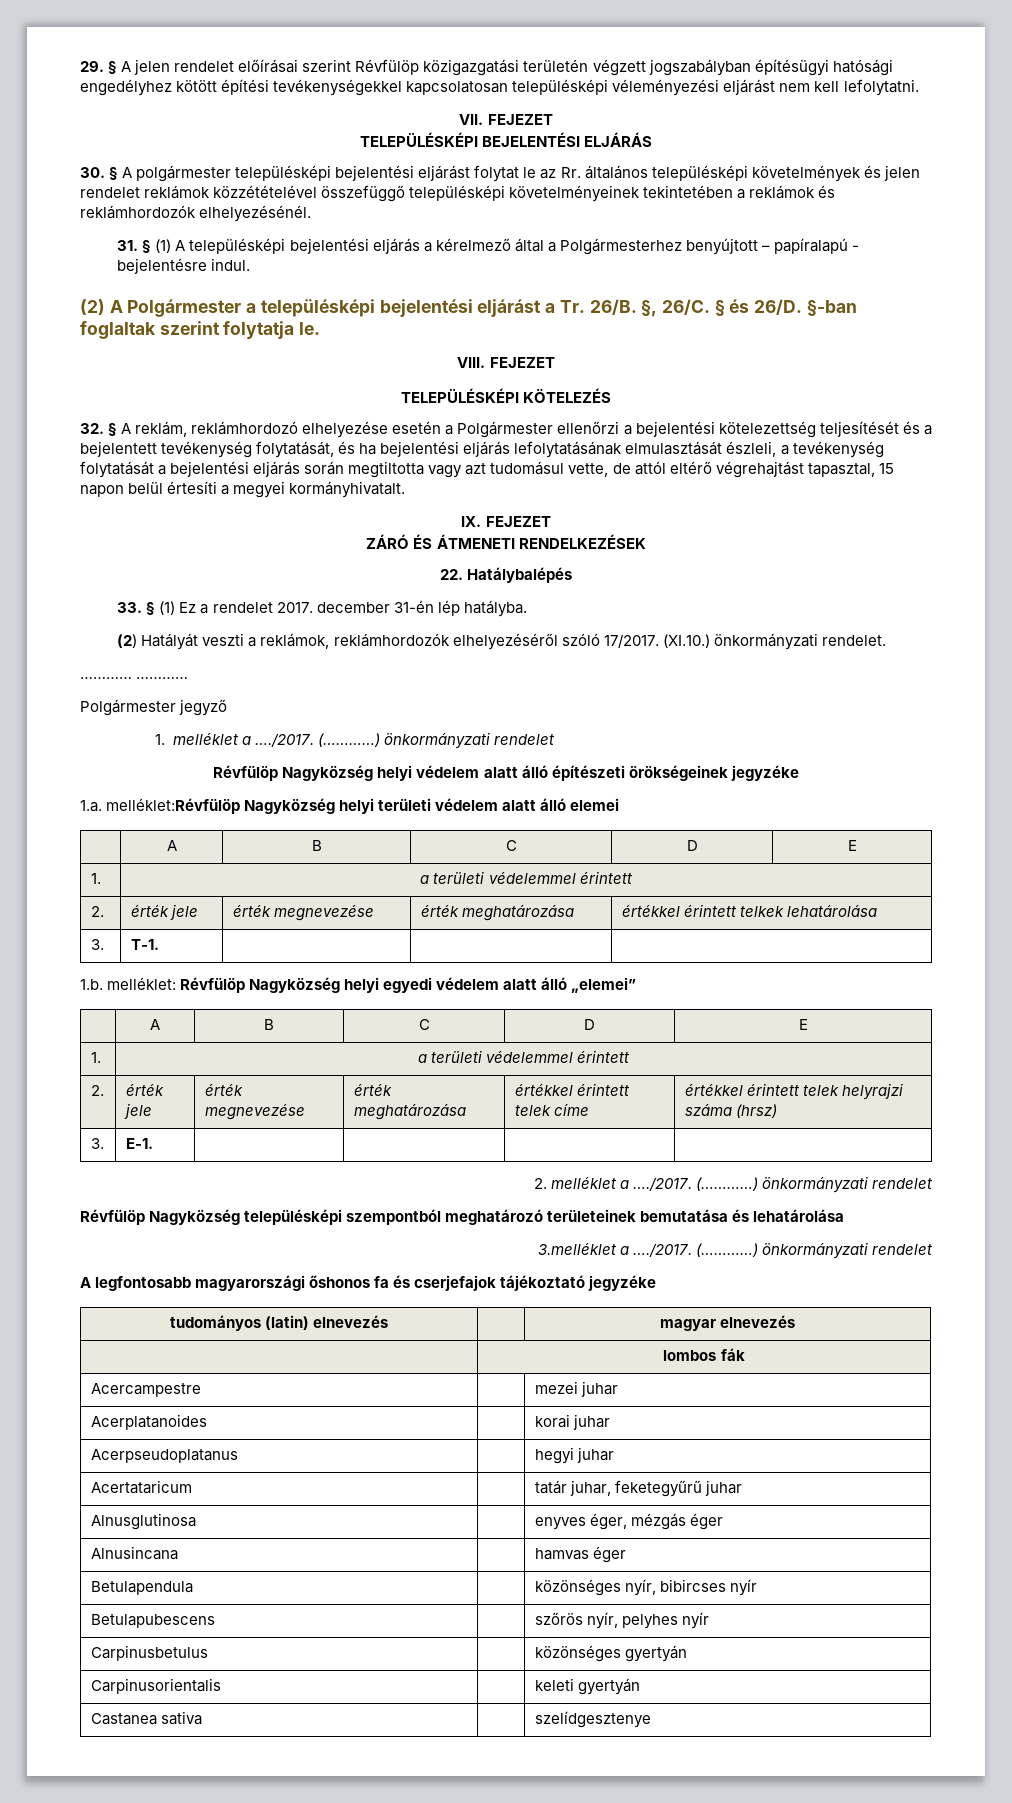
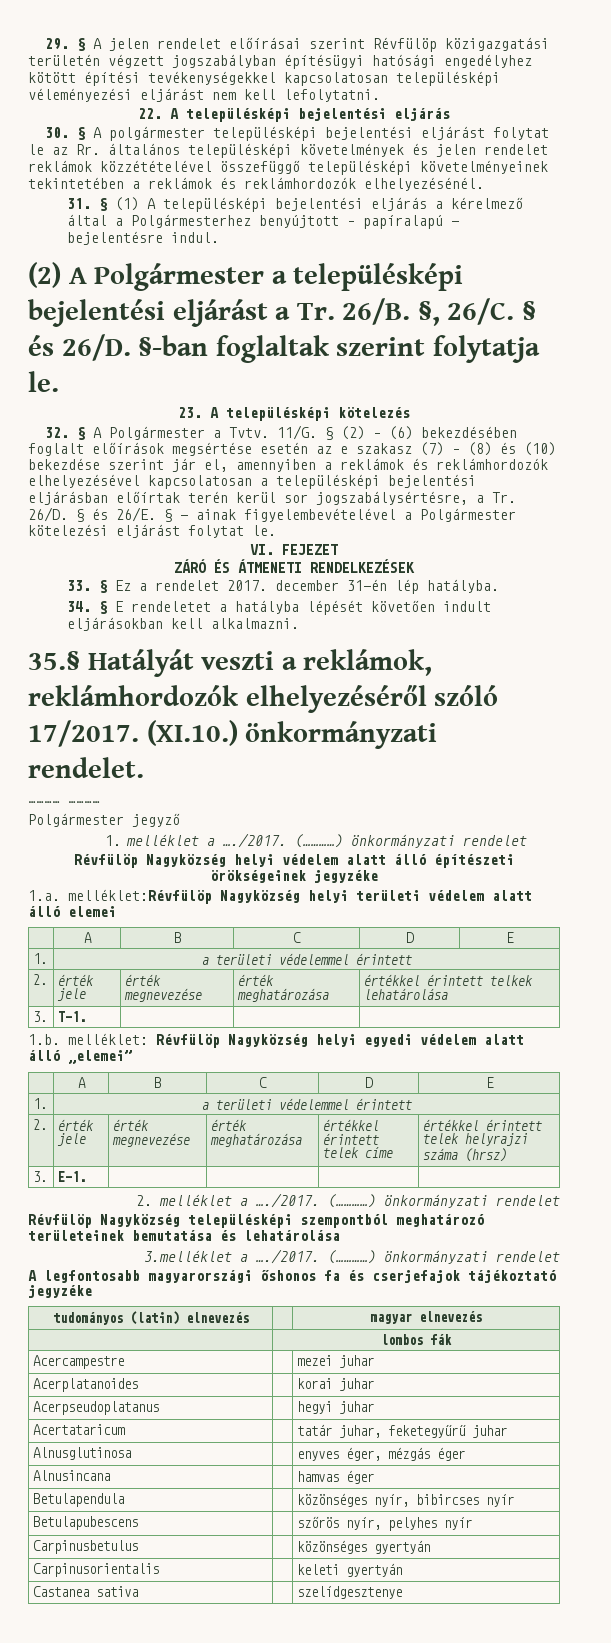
- VII. FEJEZET
- TELEPÜLÉSKÉPI BEJELENTÉSI ELJÁRÁS
+ 22. A településképi bejelentési eljárás
- VIII. FEJEZET
- TELEPÜLÉSKÉPI KÖTELEZÉS
+ 23. A településképi kötelezés
- 32. § A reklám, reklámhordozó elhelyezése esetén a Polgármester ellenőrzi a bejelentési kötelezettség teljesítését és a bejelentett tevékenység folytatását, és ha bejelentési eljárás lefolytatásának elmulasztását észleli, a tevékenység folytatását a bejelentési eljárás során megtiltotta vagy azt tudomásul vette, de attól eltérő végrehajtást tapasztal, 15 napon belül értesíti a megyei kormányhivatalt.
- IX. FEJEZET
+ 32. § A Polgármester a Tvtv. 11/G. § (2) – (6) bekezdésében foglalt előírások megsértése esetén az e szakasz (7) – (8) és (10) bekezdése szerint jár el, amennyiben a reklámok és reklámhordozók elhelyezésével kapcsolatosan a településképi bejelentési eljárásban előírtak terén kerül sor jogszabálysértésre, a Tr. 26/D. § és 26/E. § - ainak figyelembevételével a Polgármester kötelezési eljárást folytat le.
+ VI. FEJEZET
- 22. Hatálybalépés
- 33. § (1) Ez a rendelet 2017. december 31-én lép hatályba.
+ 33. § Ez a rendelet 2017. december 31-én lép hatályba.
- (2) Hatályát veszti a reklámok, reklámhordozók elhelyezéséről szóló 17/2017.
+ 34. § E rendeletet a hatályba lépését követően indult eljárásokban kell alkalmazni.
+ 35.§ Hatályát veszti a reklámok, reklámhordozók elhelyezéséről szóló 17/2017.

